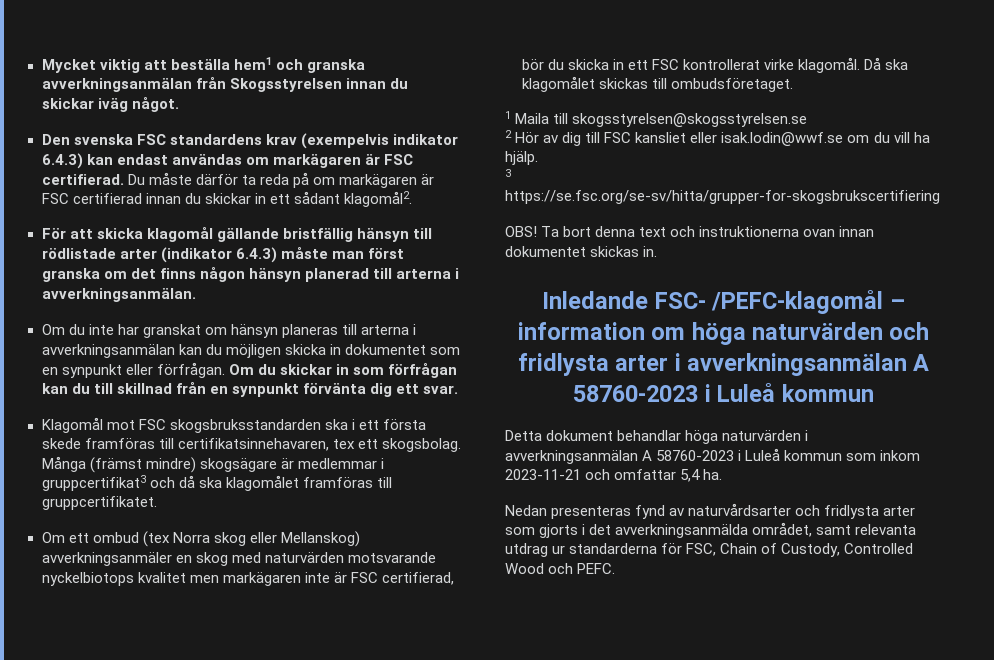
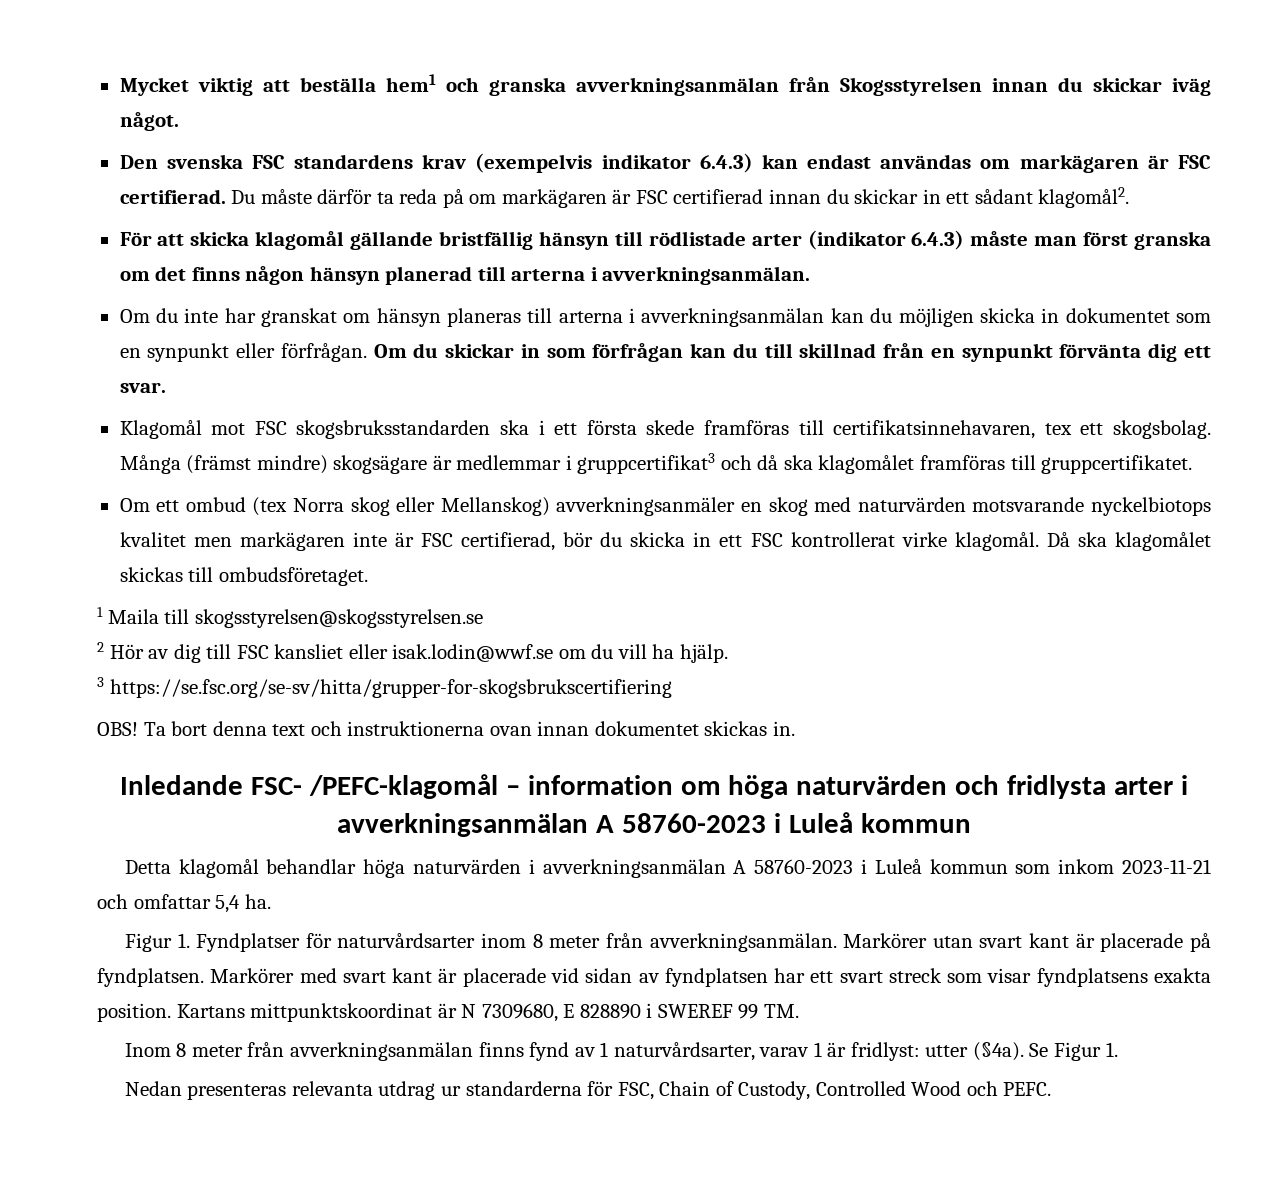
- Detta dokument behandlar höga naturvärden i avverkningsanmälan A 58760-2023 i Luleå kommun som inkom 2023-11-21 och omfattar 5,4 ha.
+ Detta klagomål behandlar höga naturvärden i avverkningsanmälan A 58760-2023 i Luleå kommun som inkom 2023-11-21 och omfattar 5,4 ha.
- Nedan presenteras fynd av naturvårdsarter och fridlysta arter som gjorts i det avverkningsanmälda området, samt relevanta utdrag ur standarderna för FSC, Chain of Custody, Controlled Wood och PEFC.
+ Figur 1. Fyndplatser för naturvårdsarter inom 8 meter från avverkningsanmälan. Markörer utan svart kant är placerade på fyndplatsen. Markörer med svart kant är placerade vid sidan av fyndplatsen har ett svart streck som visar fyndplatsens exakta position. Kartans mittpunktskoordinat är N 7309680, E 828890 i SWEREF 99 TM.
+ Inom 8 meter från avverkningsanmälan finns fynd av 1 naturvårdsarter, varav 1 är fridlyst: utter (§4a). Se Figur 1.
+ Nedan presenteras relevanta utdrag ur standarderna för FSC, Chain of Custody, Controlled Wood och PEFC.

